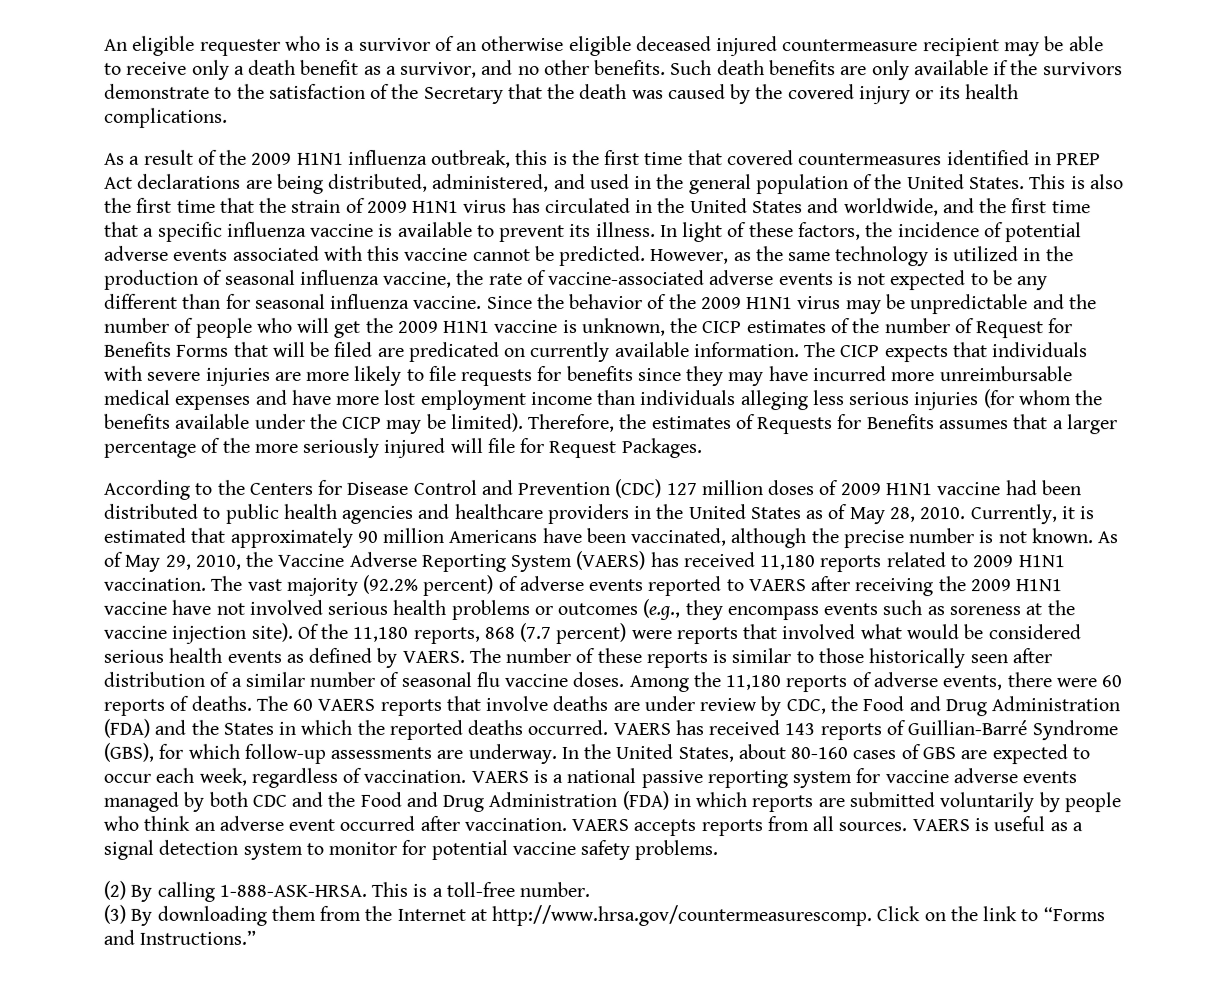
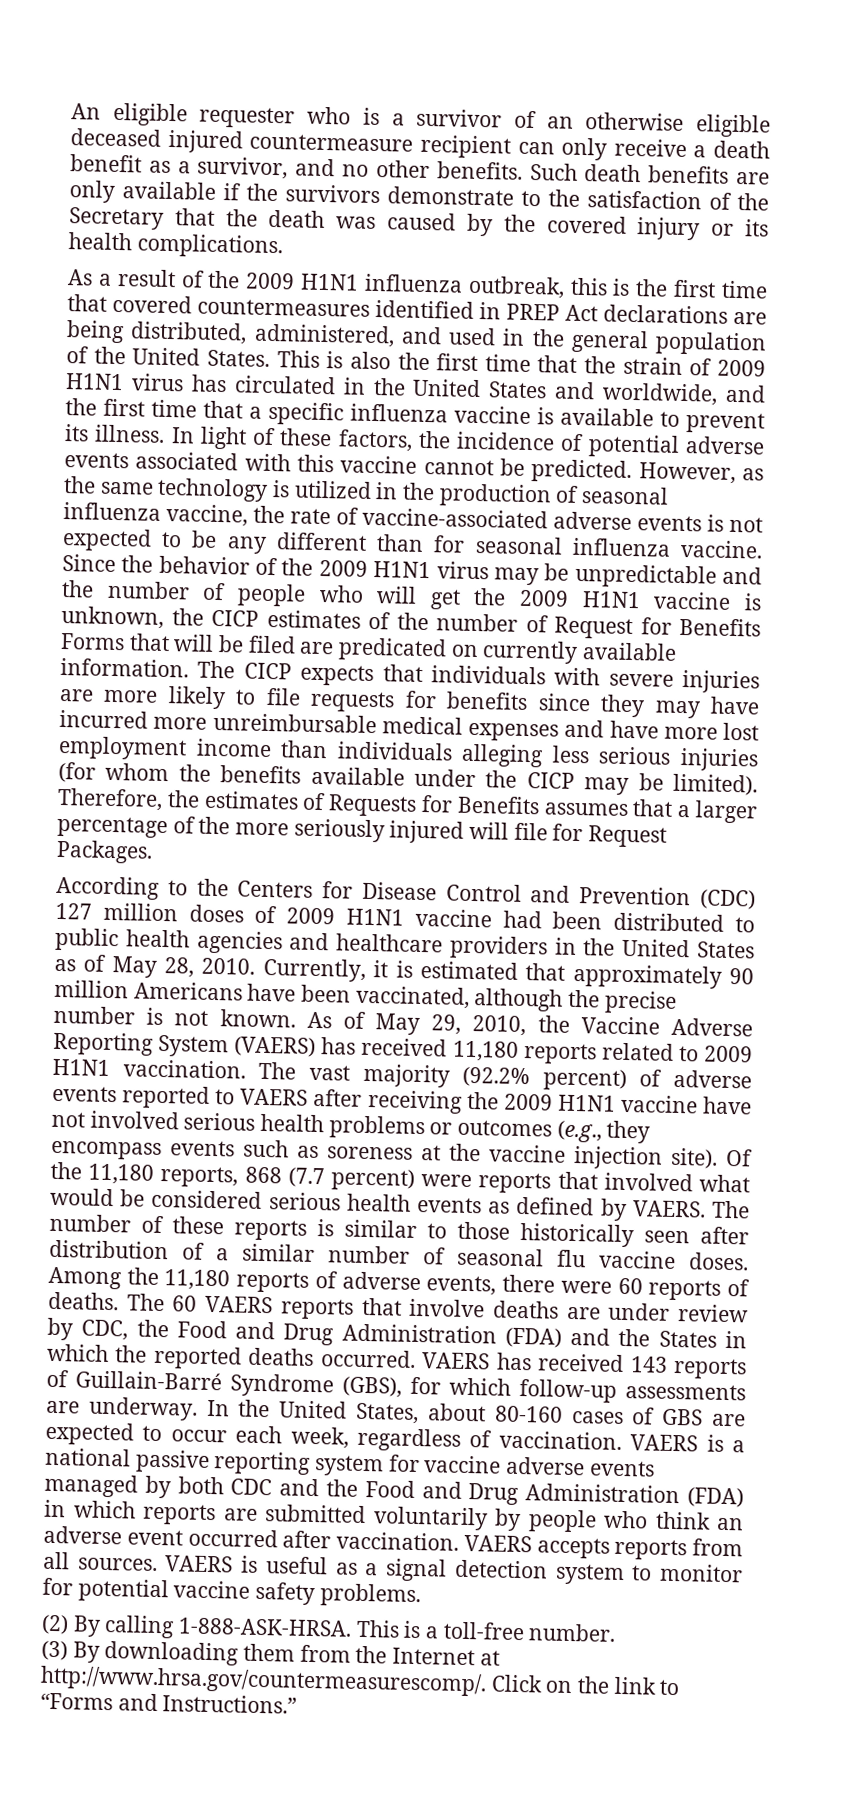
- An eligible requester who is a survivor of an otherwise eligible deceased injured countermeasure recipient may be able to receive only a death benefit as a survivor, and no other benefits.
+ An eligible requester who is a survivor of an otherwise eligible deceased injured countermeasure recipient can only receive a death benefit as a survivor, and no other benefits.
- VAERS has received 143 reports of Guillian-Barré Syndrome (GBS), for which follow-up assessments are underway.
+ VAERS has received 143 reports of Guillain-Barré Syndrome (GBS), for which follow-up assessments are underway.
- (3) By downloading them from the Internet at http://www.hrsa.gov/countermeasurescomp. Click on the link to “Forms and Instructions.”
+ (3) By downloading them from the Internet at http://www.hrsa.gov/countermeasurescomp/. Click on the link to “Forms and Instructions.”

